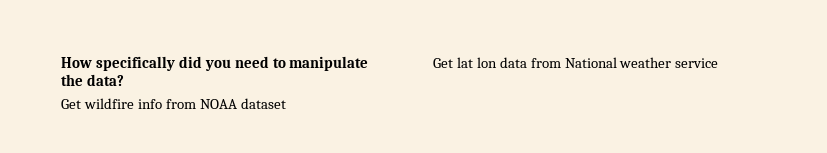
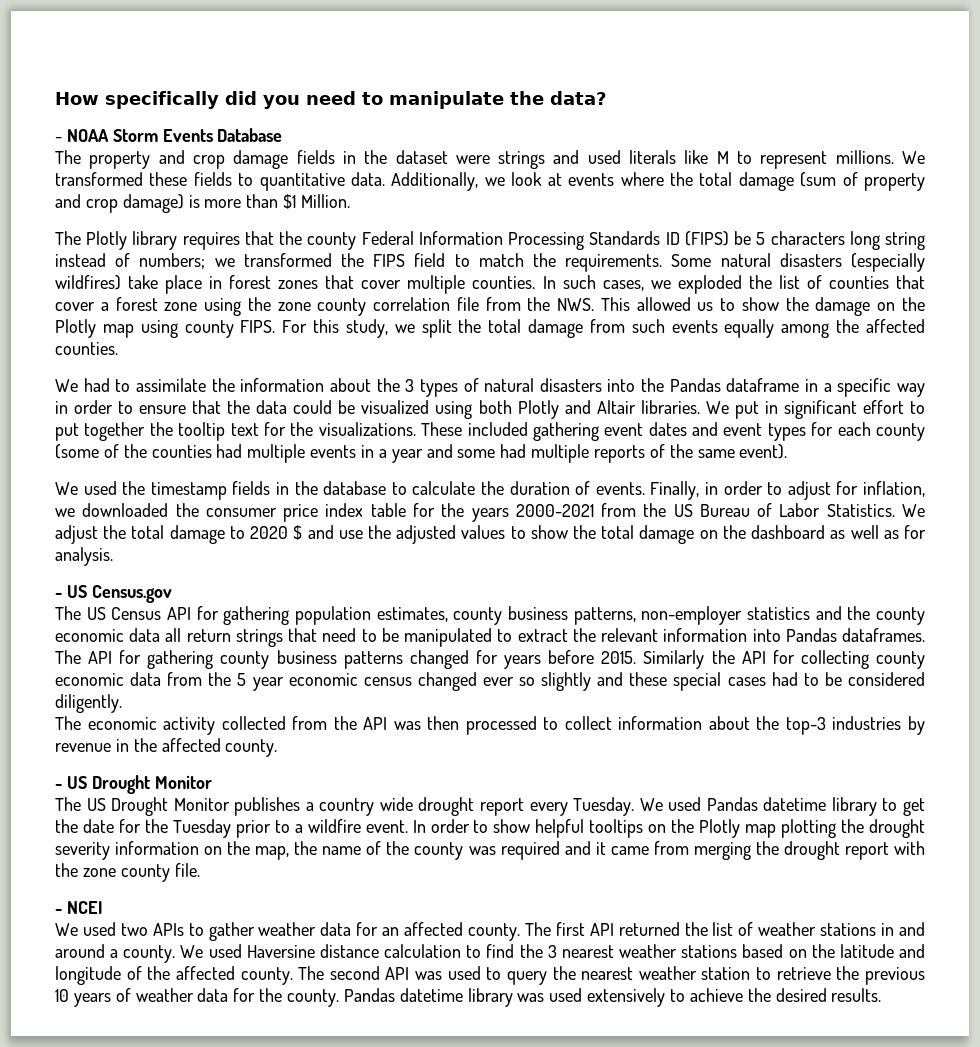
- Get wildfire info from NOAA dataset
- Get lat lon data from National weather service
+ - NOAA Storm Events Database
+ The property and crop damage fields in the dataset were strings and used literals like M to represent millions. We transformed these fields to quantitative data. Additionally, we look at events where the total damage (sum of property and crop damage) is more than $1 Million.
+ The Plotly library requires that the county Federal Information Processing Standards ID (FIPS) be 5 characters long string instead of numbers; we transformed the FIPS field to match the requirements. Some natural disasters (especially wildfires) take place in forest zones that cover multiple counties. In such cases, we exploded the list of counties that cover a forest zone using the zone county correlation file from the NWS. This allowed us to show the damage on the Plotly map using county FIPS. For this study, we split the total damage from such events equally among the affected counties.
+ We had to assimilate the information about the 3 types of natural disasters into the Pandas dataframe in a specific way in order to ensure that the data could be visualized using both Plotly and Altair libraries. We put in significant effort to put together the tooltip text for the visualizations. These included gathering event dates and event types for each county (some of the counties had multiple events in a year and some had multiple reports of the same event).
+ We used the timestamp fields in the database to calculate the duration of events. Finally, in order to adjust for inflation, we downloaded the consumer price index table for the years 2000-2021 from the US Bureau of Labor Statistics. We adjust the total damage to 2020 $ and use the adjusted values to show the total damage on the dashboard as well as for analysis.
+ - US Census.gov
+ The US Census API for gathering population estimates, county business patterns, non-employer statistics and the county economic data all return strings that need to be manipulated to extract the relevant information into Pandas dataframes. The API for gathering county business patterns changed for years before 2015. Similarly the API for collecting county economic data from the 5 year economic census changed ever so slightly and these special cases had to be considered diligently.
+ The economic activity collected from the API was then processed to collect information about the top-3 industries by revenue in the affected county.
+ - US Drought Monitor
+ The US Drought Monitor publishes a country wide drought report every Tuesday. We used Pandas datetime library to get the date for the Tuesday prior to a wildfire event. In order to show helpful tooltips on the Plotly map plotting the drought severity information on the map, the name of the county was required and it came from merging the drought report with the zone county file.
+ - NCEI
+ We used two APIs to gather weather data for an affected county. The first API returned the list of weather stations in and around a county. We used Haversine distance calculation to find the 3 nearest weather stations based on the latitude and longitude of the affected county. The second API was used to query the nearest weather station to retrieve the previous 10 years of weather data for the county. Pandas datetime library was used extensively to achieve the desired results.

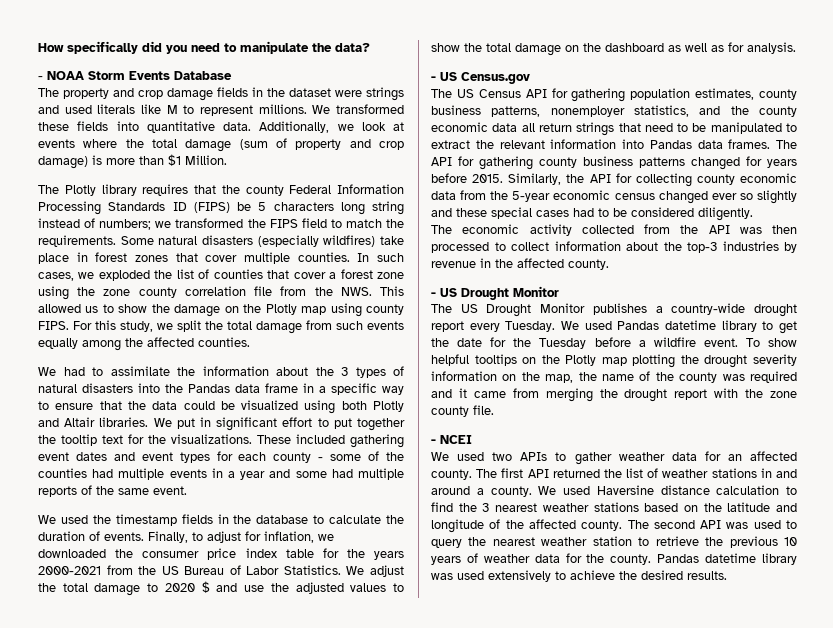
- We transformed these fields to quantitative data.
+ We transformed these fields into quantitative data.
- We had to assimilate the information about the 3 types of natural disasters into the Pandas dataframe in a specific way in order to ensure that the data could be visualized using both Plotly and Altair libraries.
+ We had to assimilate the information about the 3 types of natural disasters into the Pandas data frame in a specific way to ensure that the data could be visualized using both Plotly and Altair libraries.
- These included gathering event dates and event types for each county (some of the counties had multiple events in a year and some had multiple reports of the same event).
+ These included gathering event dates and event types for each county - some of the counties had multiple events in a year and some had multiple reports of the same event.
- Finally, in order to adjust for inflation, we downloaded the consumer price index table for the years 2000-2021 from the US Bureau of Labor Statistics.
+ Finally, to adjust for inflation, we downloaded the consumer price index table for the years 2000-2021 from the US Bureau of Labor Statistics.
- The US Census API for gathering population estimates, county business patterns, non-employer statistics and the county economic data all return strings that need to be manipulated to extract the relevant information into Pandas dataframes.
+ The US Census API for gathering population estimates, county business patterns, nonemployer statistics, and the county economic data all return strings that need to be manipulated to extract the relevant information into Pandas data frames.
- Similarly the API for collecting county economic data from the 5 year economic census changed ever so slightly and these special cases had to be considered diligently.
+ Similarly, the API for collecting county economic data from the 5-year economic census changed ever so slightly and these special cases had to be considered diligently.
- The US Drought Monitor publishes a country wide drought report every Tuesday.
+ The US Drought Monitor publishes a country-wide drought report every Tuesday.
- We used Pandas datetime library to get the date for the Tuesday prior to a wildfire event.
+ We used Pandas datetime library to get the date for the Tuesday before a wildfire event.
- In order to show helpful tooltips on the Plotly map plotting the drought severity information on the map, the name of the county was required and it came from merging the drought report with the zone county file.
+ To show helpful tooltips on the Plotly map plotting the drought severity information on the map, the name of the county was required and it came from merging the drought report with the zone county file.

